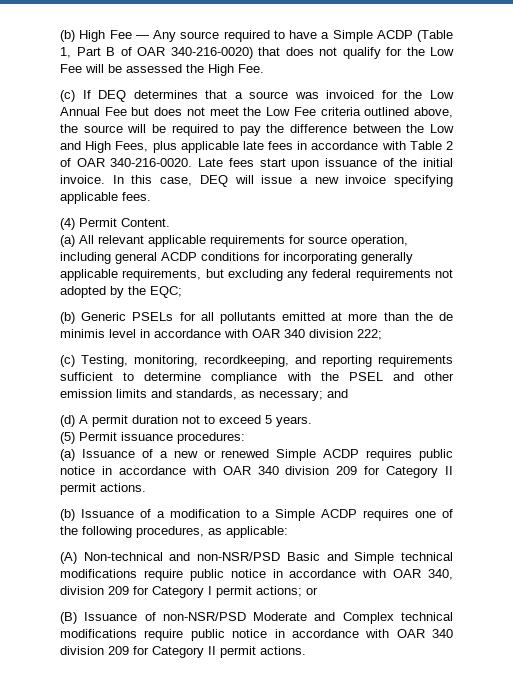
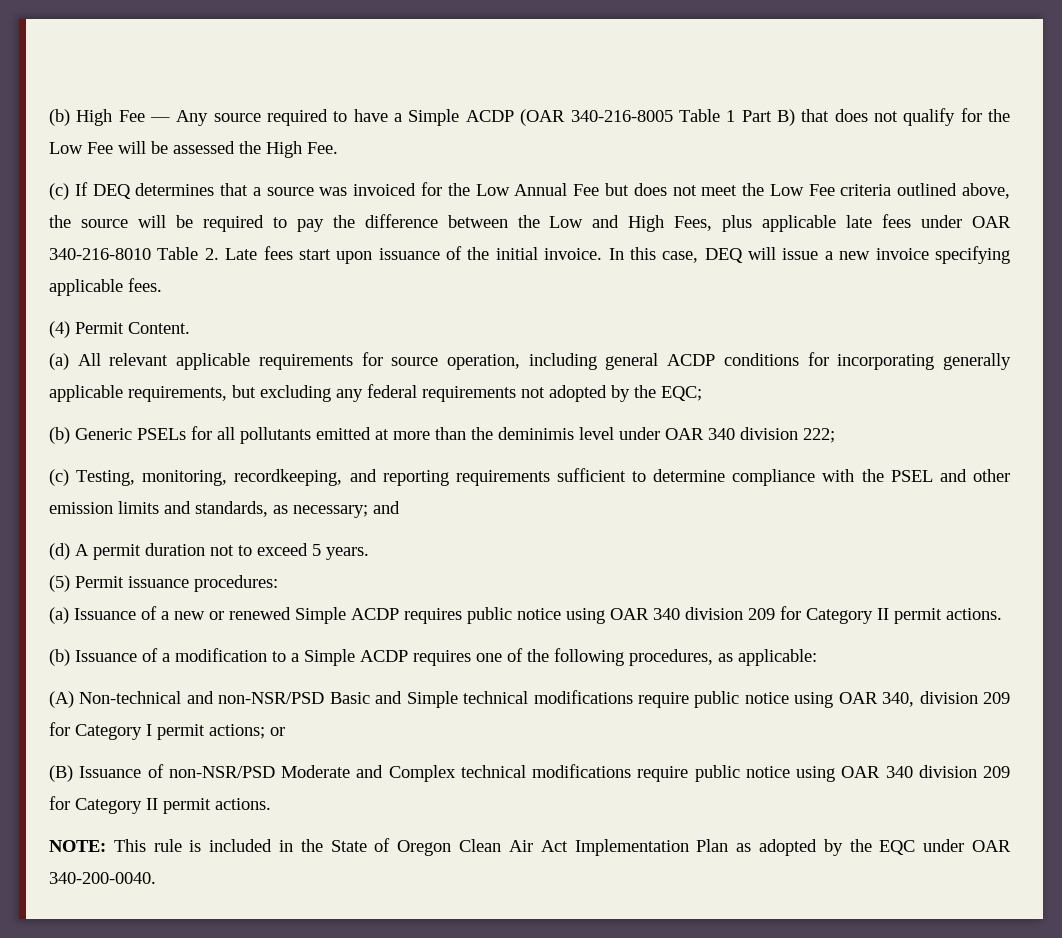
- (b) High Fee — Any source required to have a Simple ACDP (Table 1, Part B of OAR 340-216-0020) that does not qualify for the Low Fee will be assessed the High Fee.
+ (b) High Fee — Any source required to have a Simple ACDP (OAR 340-216-8005 Table 1 Part B) that does not qualify for the Low Fee will be assessed the High Fee.
- (c) If DEQ determines that a source was invoiced for the Low Annual Fee but does not meet the Low Fee criteria outlined above, the source will be required to pay the difference between the Low and High Fees, plus applicable late fees in accordance with Table 2 of OAR 340-216-0020. Late fees start upon issuance of the initial invoice.
+ (c) If DEQ determines that a source was invoiced for the Low Annual Fee but does not meet the Low Fee criteria outlined above, the source will be required to pay the difference between the Low and High Fees, plus applicable late fees under OAR 340-216-8010 Table 2. Late fees start upon issuance of the initial invoice.
- (b) Generic PSELs for all pollutants emitted at more than the de minimis level in accordance with OAR 340 division 222;
+ (b) Generic PSELs for all pollutants emitted at more than the deminimis level under OAR 340 division 222;
- (a) Issuance of a new or renewed Simple ACDP requires public notice in accordance with OAR 340 division 209 for Category II permit actions.
+ (a) Issuance of a new or renewed Simple ACDP requires public notice using OAR 340 division 209 for Category II permit actions.
- (A) Non-technical and non-NSR/PSD Basic and Simple technical modifications require public notice in accordance with OAR 340, division 209 for Category I permit actions; or
+ (A) Non-technical and non-NSR/PSD Basic and Simple technical modifications require public notice using OAR 340, division 209 for Category I permit actions; or
- (B) Issuance of non-NSR/PSD Moderate and Complex technical modifications require public notice in accordance with OAR 340 division 209 for Category II permit actions.
+ (B) Issuance of non-NSR/PSD Moderate and Complex technical modifications require public notice using OAR 340 division 209 for Category II permit actions.
+ NOTE: This rule is included in the State of Oregon Clean Air Act Implementation Plan as adopted by the EQC under OAR 340-200-0040.

